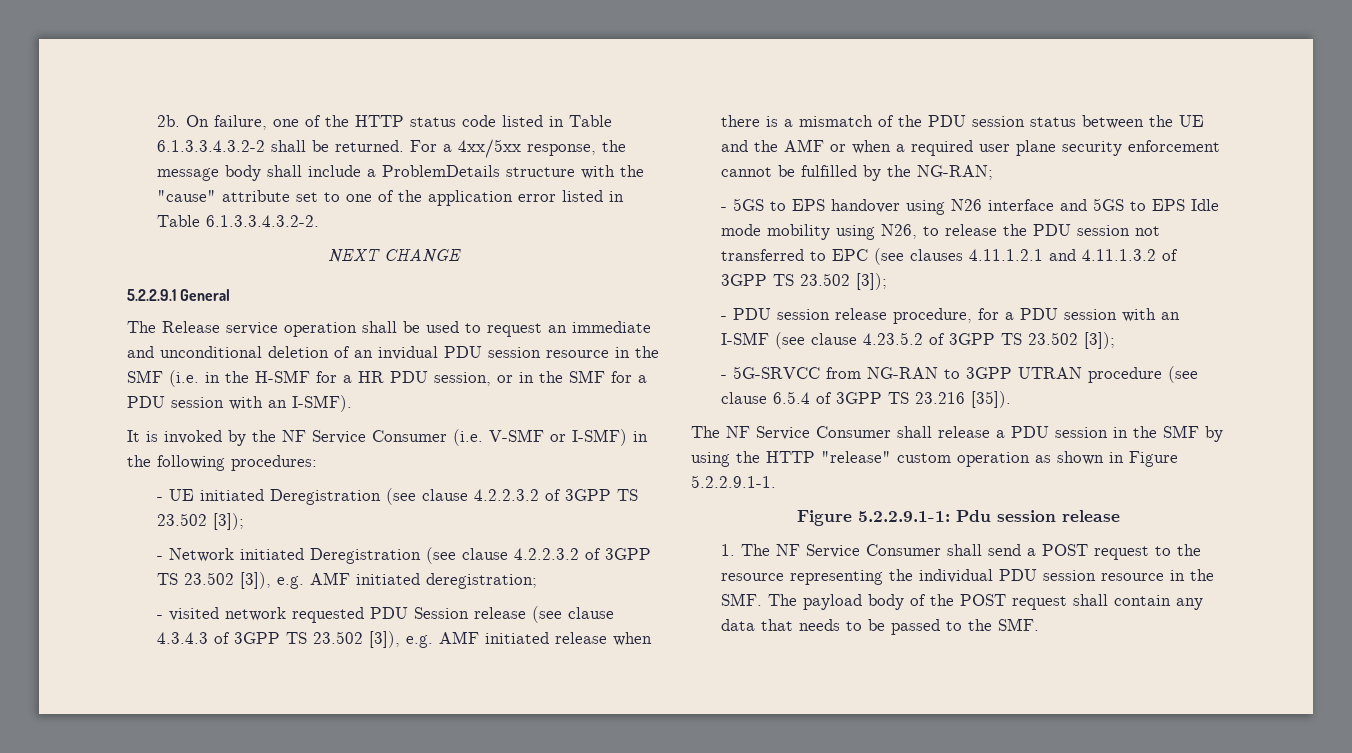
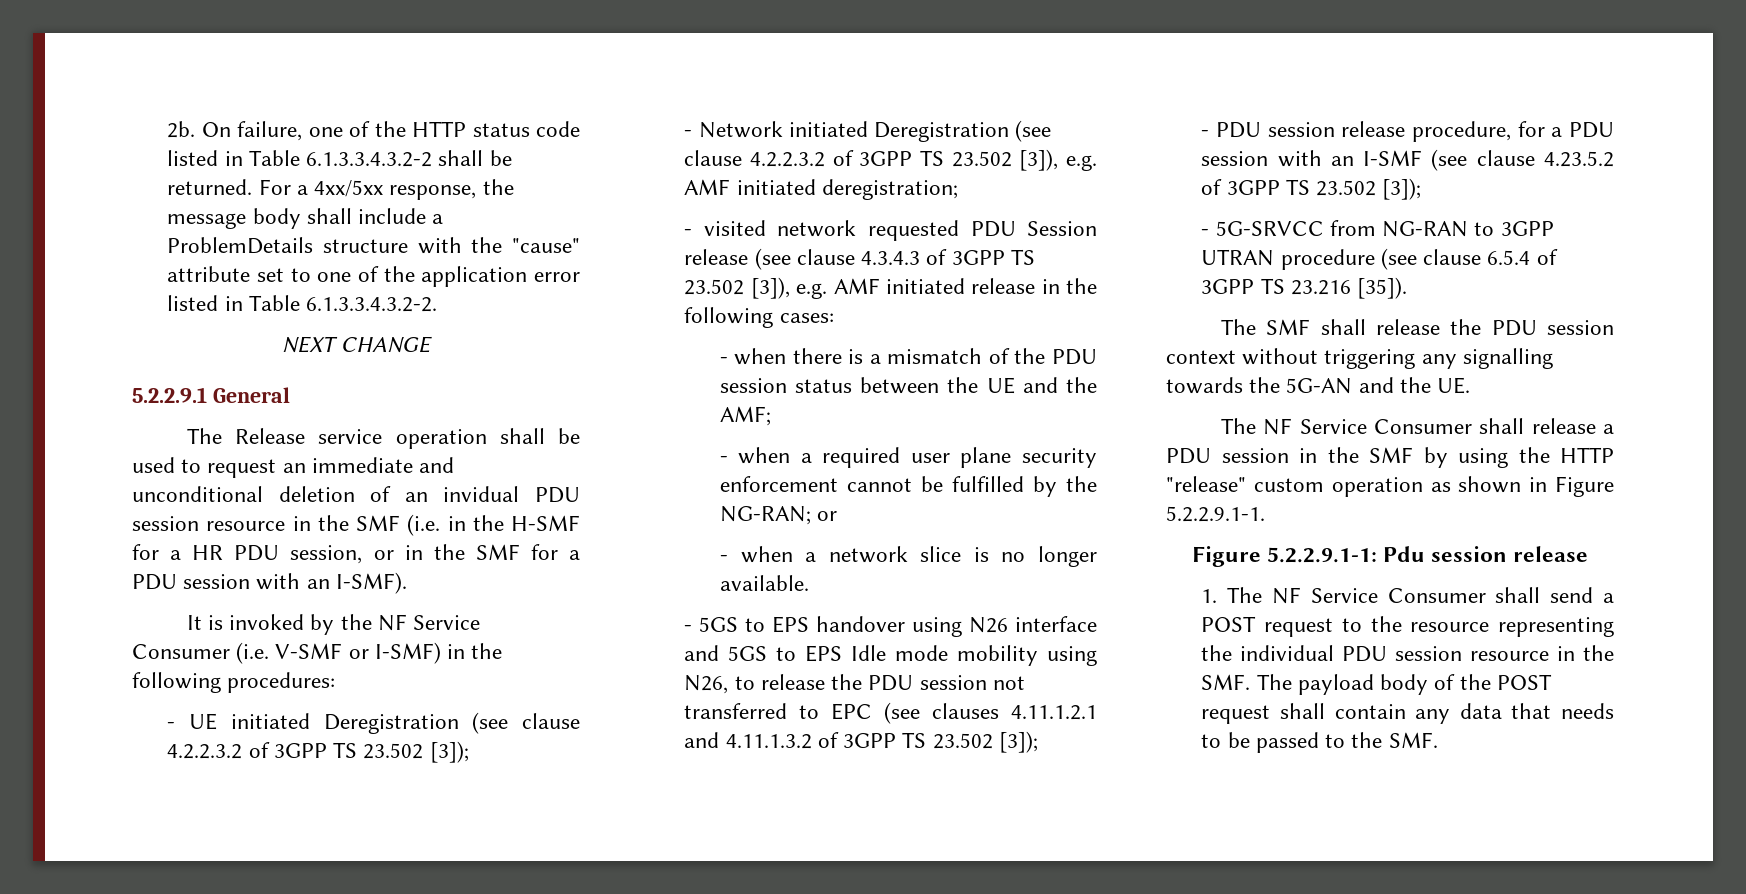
- - visited network requested PDU Session release (see clause 4.3.4.3 of 3GPP TS 23.502 [3]), e.g. AMF initiated release when there is a mismatch of the PDU session status between the UE and the AMF or when a required user plane security enforcement cannot be fulfilled by the NG-RAN;
+ - visited network requested PDU Session release (see clause 4.3.4.3 of 3GPP TS 23.502 [3]), e.g. AMF initiated release in the following cases:
+ - when there is a mismatch of the PDU session status between the UE and the AMF;
+ - when a required user plane security enforcement cannot be fulfilled by the NG-RAN; or
+ - when a network slice is no longer available.
+ The SMF shall release the PDU session context without triggering any signalling towards the 5G-AN and the UE.

